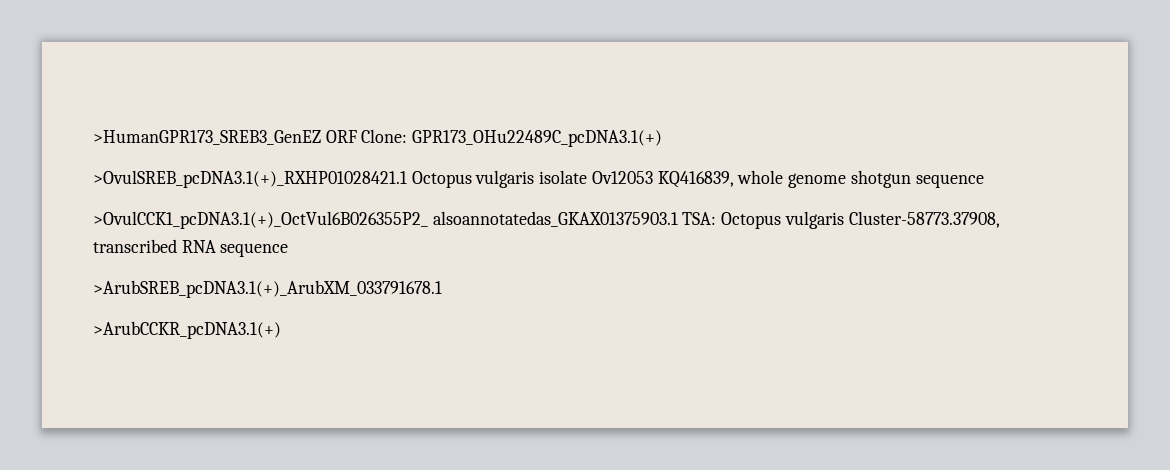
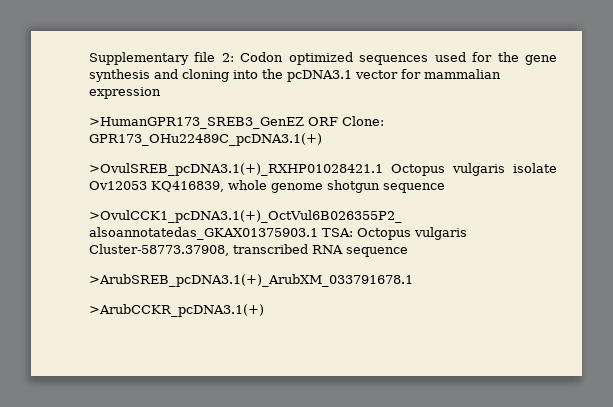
+ Supplementary file 2: Codon optimized sequences used for the gene synthesis and cloning into the pcDNA3.1 vector for mammalian expression

